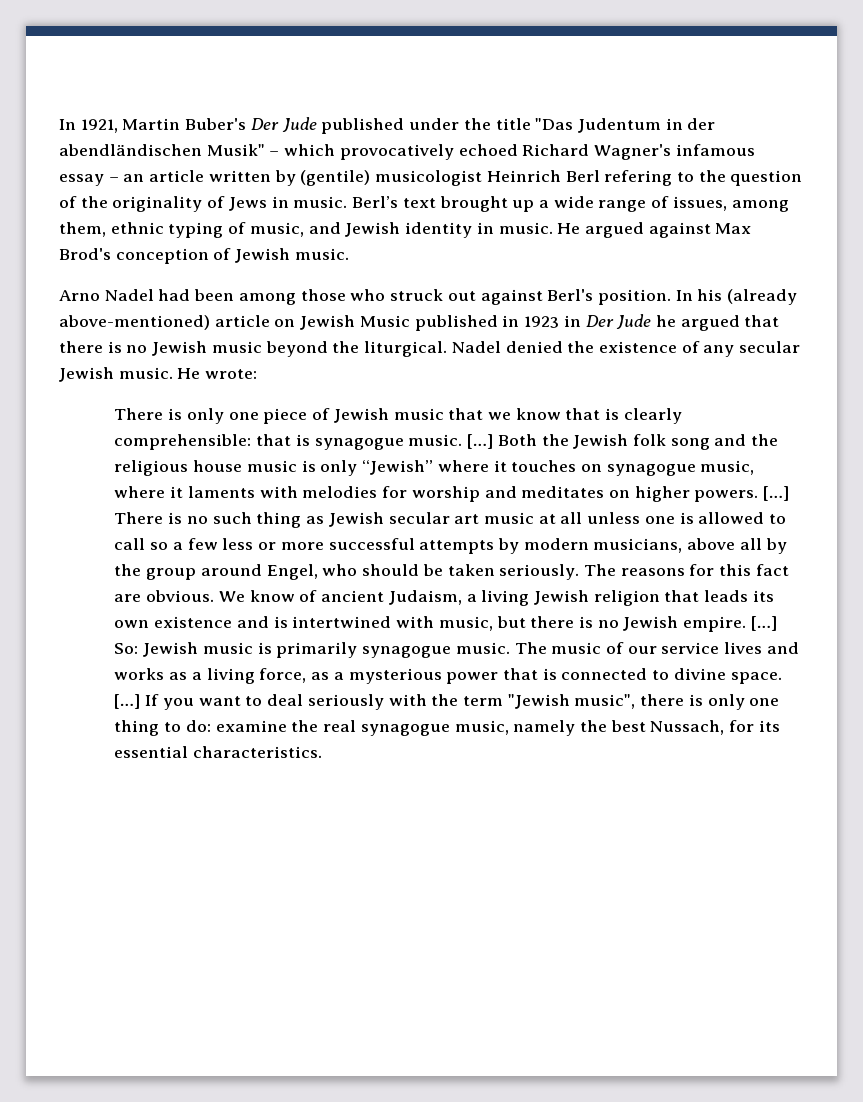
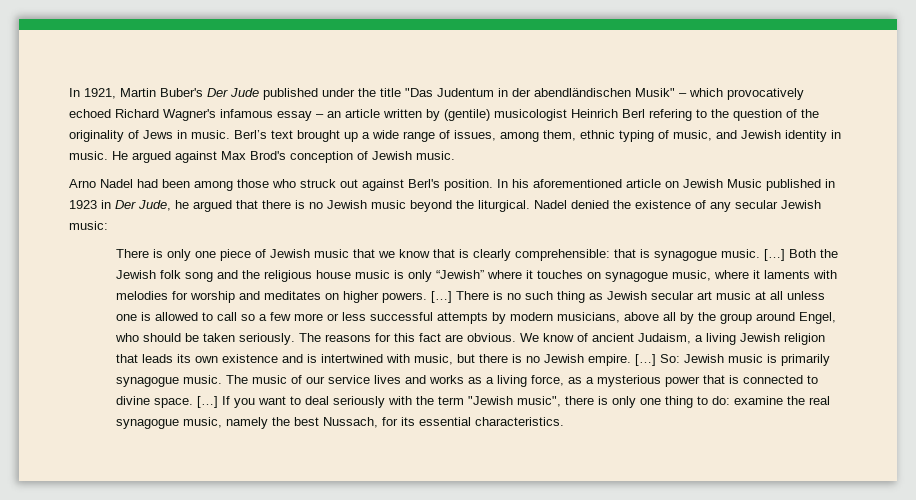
- In his (already above-mentioned) article on Jewish Music published in 1923 in Der Jude he argued that there is no Jewish music beyond the liturgical.
+ In his aforementioned article on Jewish Music published in 1923 in Der Jude, he argued that there is no Jewish music beyond the liturgical.
- Nadel denied the existence of any secular Jewish music. He wrote:
+ Nadel denied the existence of any secular Jewish music:
- There is no such thing as Jewish secular art music at all unless one is allowed to call so a few less or more successful attempts by modern musicians, above all by the group around Engel, who should be taken seriously.
+ There is no such thing as Jewish secular art music at all unless one is allowed to call so a few more or less successful attempts by modern musicians, above all by the group around Engel, who should be taken seriously.

